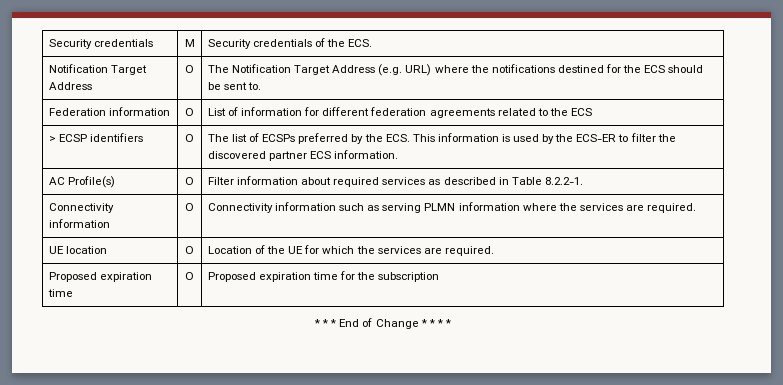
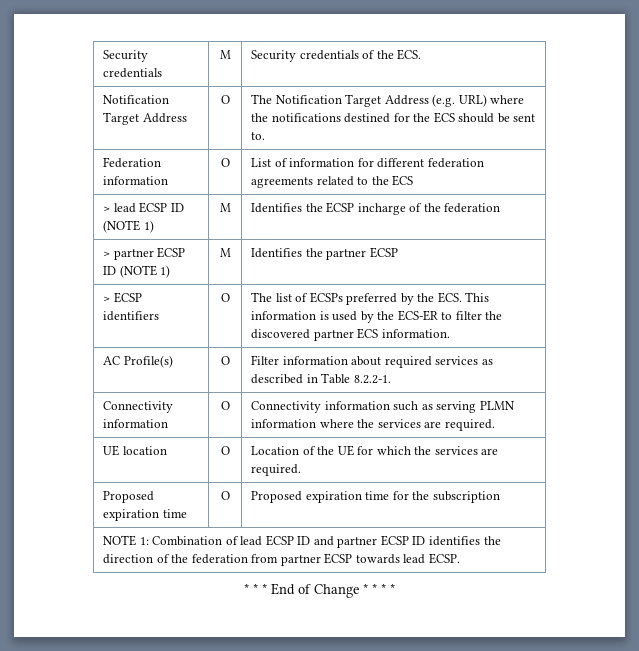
+ > lead ECSP ID (NOTE 1) | M | Identifies the ECSP incharge of the federation
+ > partner ECSP ID (NOTE 1) | M | Identifies the partner ECSP
+ NOTE 1: Combination of lead ECSP ID and partner ECSP ID identifies the direction of the federation from partner ECSP towards lead ECSP.

